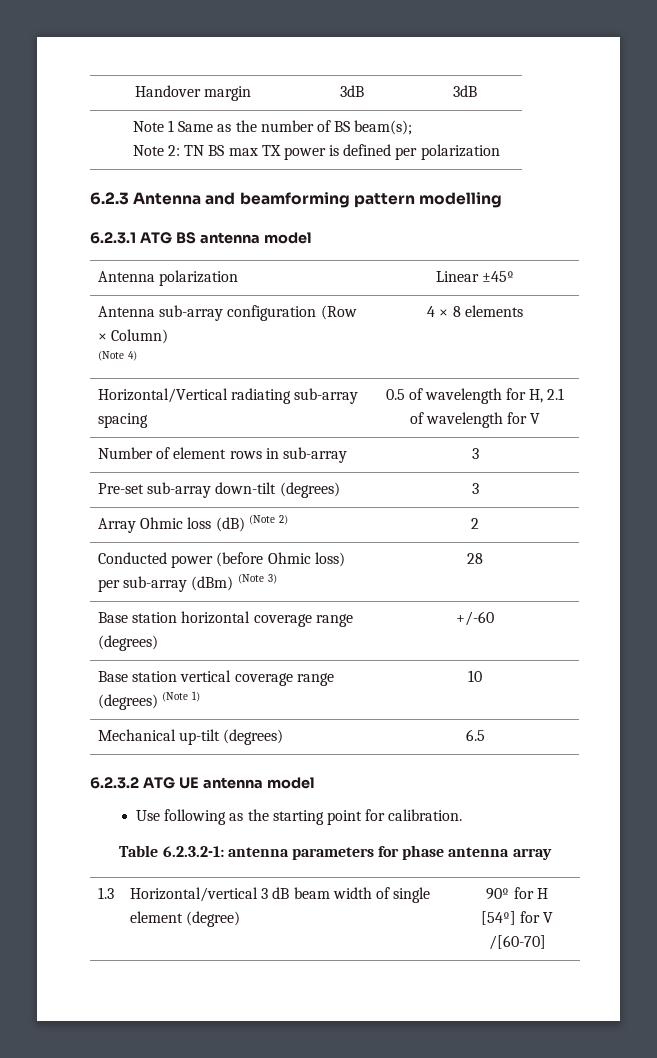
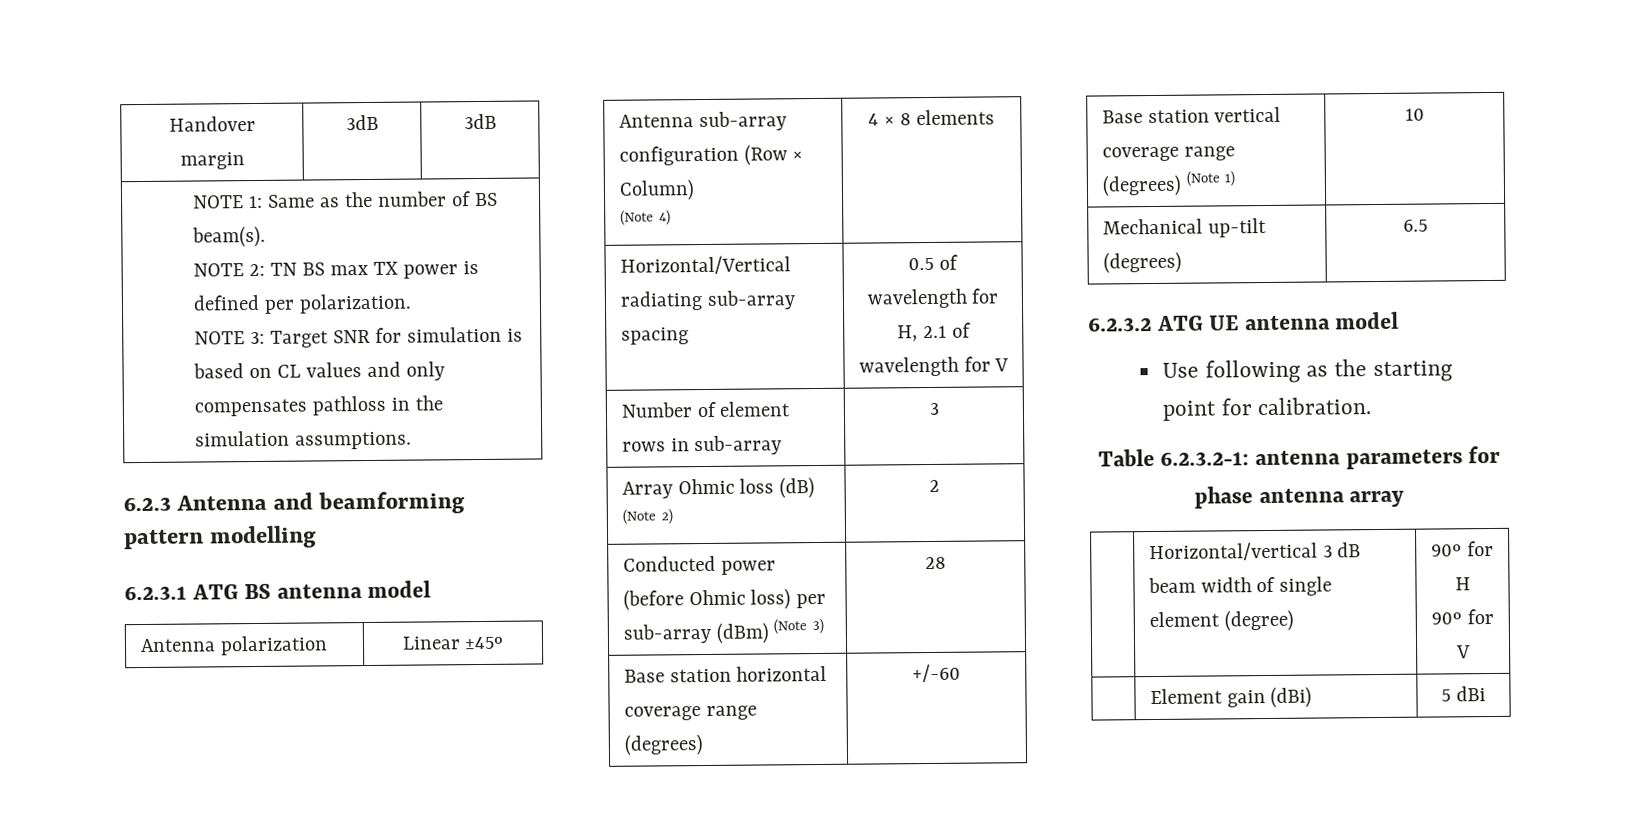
- Note 1 Same as the number of BS beam(s);
- Note 2: TN BS max TX power is defined per polarization
+ NOTE 1: Same as the number of BS beam(s).
+ NOTE 2: TN BS max TX power is defined per polarization.
+ NOTE 3: Target SNR for simulation is based on CL values and only compensates pathloss in the simulation assumptions.
- Pre-set sub-array down-tilt (degrees) | 3
- 1.3 | Horizontal/vertical 3 dB beam width of single element (degree) | 90º for H
- [54º] for V /[60-70]
+ | Horizontal/vertical 3 dB beam width of single element (degree) | 90º for H
+ 90º for V
+ | Element gain (dBi) | 5 dBi

